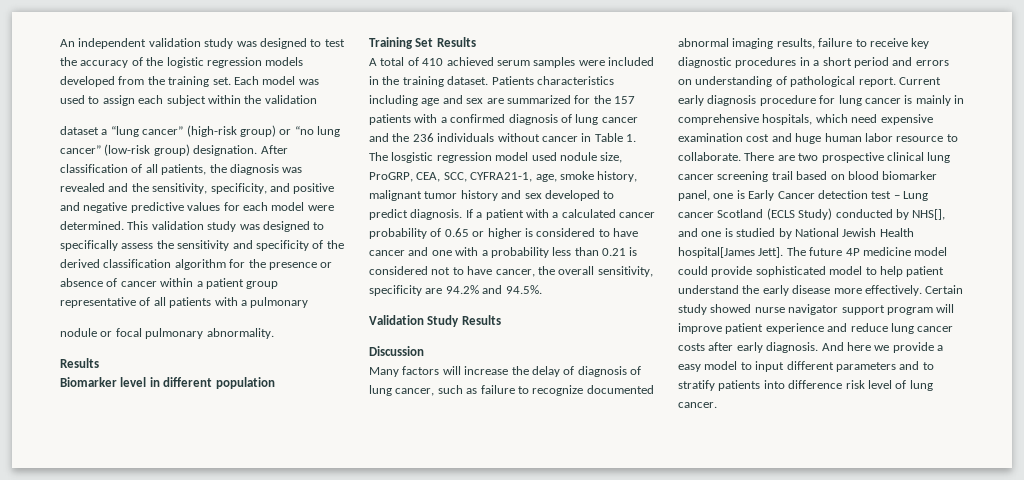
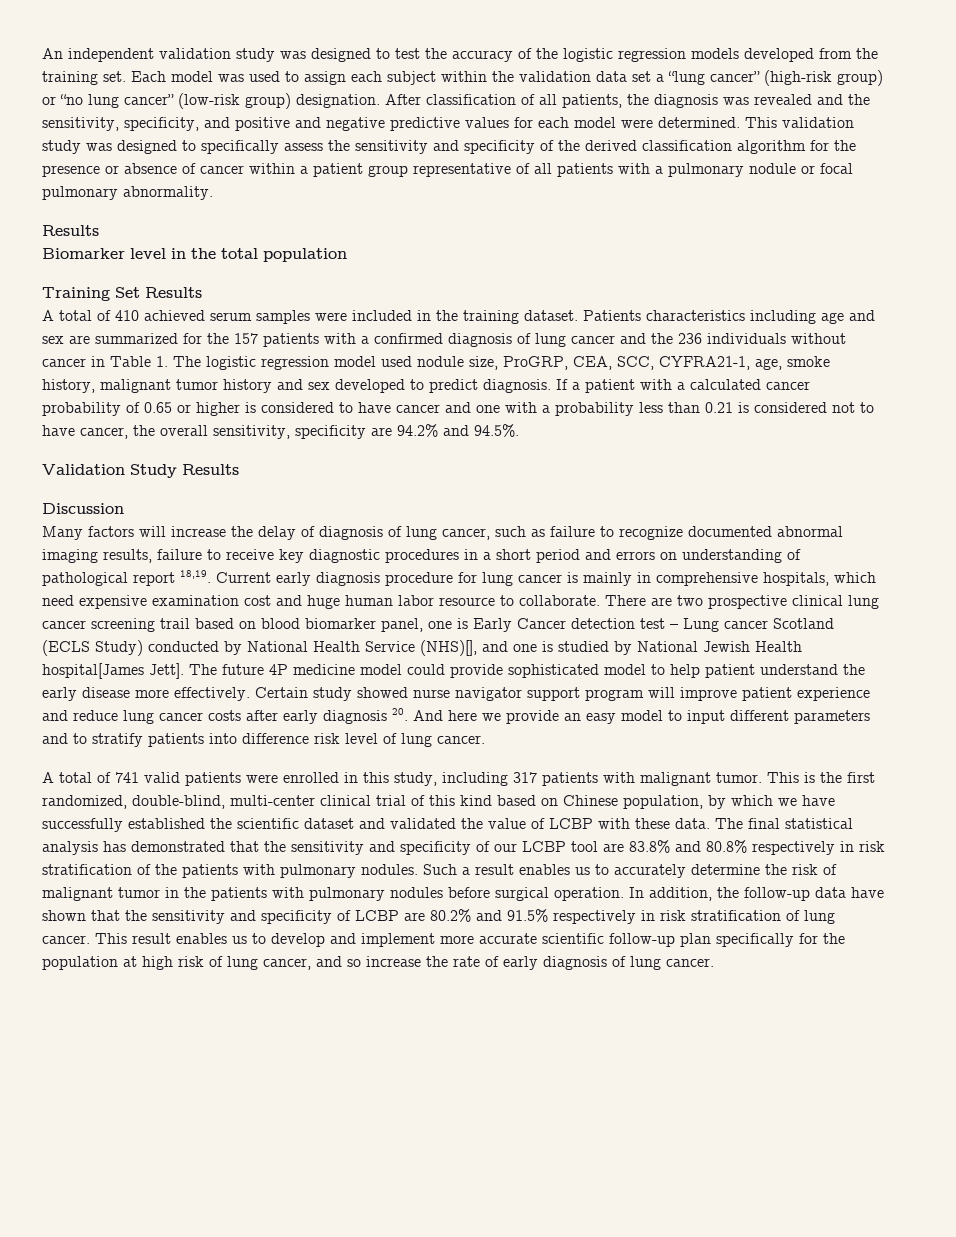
- Each model was used to assign each subject within the validation
- dataset a “lung cancer” (high-risk group) or “no lung cancer” (low-risk group) designation.
+ Each model was used to assign each subject within the validation data set a “lung cancer” (high-risk group) or “no lung cancer” (low-risk group) designation.
- This validation study was designed to specifically assess the sensitivity and specificity of the derived classification algorithm for the presence or absence of cancer within a patient group representative of all patients with a pulmonary
- nodule or focal pulmonary abnormality.
+ This validation study was designed to specifically assess the sensitivity and specificity of the derived classification algorithm for the presence or absence of cancer within a patient group representative of all patients with a pulmonary nodule or focal pulmonary abnormality.
- Biomarker level in different population
+ Biomarker level in the total population
- Patients characteristics including age and sex are summarized for the 157 patients with a confirmed diagnosis of lung cancer and the 236 individuals without cancer in Table 1. The losgistic regression model used nodule size, ProGRP, CEA, SCC, CYFRA21-1, age, smoke history, malignant tumor history and sex developed to predict diagnosis.
+ Patients characteristics including age and sex are summarized for the 157 patients with a confirmed diagnosis of lung cancer and the 236 individuals without cancer in Table 1. The logistic regression model used nodule size, ProGRP, CEA, SCC, CYFRA21-1, age, smoke history, malignant tumor history and sex developed to predict diagnosis.
- Many factors will increase the delay of diagnosis of lung cancer, such as failure to recognize documented abnormal imaging results, failure to receive key diagnostic procedures in a short period and errors on understanding of pathological report.
+ Many factors will increase the delay of diagnosis of lung cancer, such as failure to recognize documented abnormal imaging results, failure to receive key diagnostic procedures in a short period and errors on understanding of pathological report 18,19.
- There are two prospective clinical lung cancer screening trail based on blood biomarker panel, one is Early Cancer detection test – Lung cancer Scotland (ECLS Study) conducted by NHS[], and one is studied by National Jewish Health hospital[James Jett].
+ There are two prospective clinical lung cancer screening trail based on blood biomarker panel, one is Early Cancer detection test – Lung cancer Scotland (ECLS Study) conducted by National Health Service (NHS)[], and one is studied by National Jewish Health hospital[James Jett].
- Certain study showed nurse navigator support program will improve patient experience and reduce lung cancer costs after early diagnosis. And here we provide a easy model to input different parameters and to stratify patients into difference risk level of lung cancer.
+ Certain study showed nurse navigator support program will improve patient experience and reduce lung cancer costs after early diagnosis 20. And here we provide an easy model to input different parameters and to stratify patients into difference risk level of lung cancer.
+ A total of 741 valid patients were enrolled in this study, including 317 patients with malignant tumor. This is the first randomized, double-blind, multi-center clinical trial of this kind based on Chinese population, by which we have successfully established the scientific dataset and validated the value of LCBP with these data. The final statistical analysis has demonstrated that the sensitivity and specificity of our LCBP tool are 83.8% and 80.8% respectively in risk stratification of the patients with pulmonary nodules. Such a result enables us to accurately determine the risk of malignant tumor in the patients with pulmonary nodules before surgical operation. In addition, the follow-up data have shown that the sensitivity and specificity of LCBP are 80.2% and 91.5% respectively in risk stratification of lung cancer. This result enables us to develop and implement more accurate scientific follow-up plan specifically for the population at high risk of lung cancer, and so increase the rate of early diagnosis of lung cancer.

